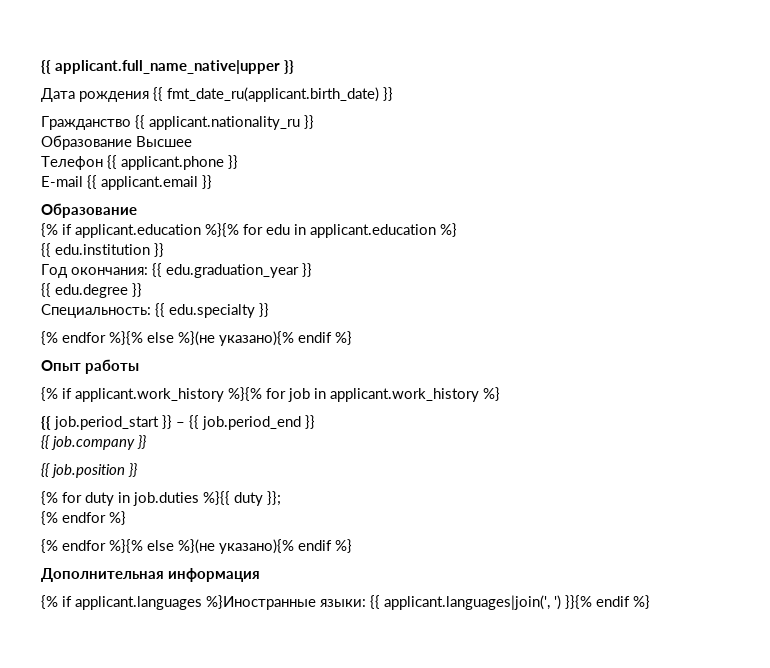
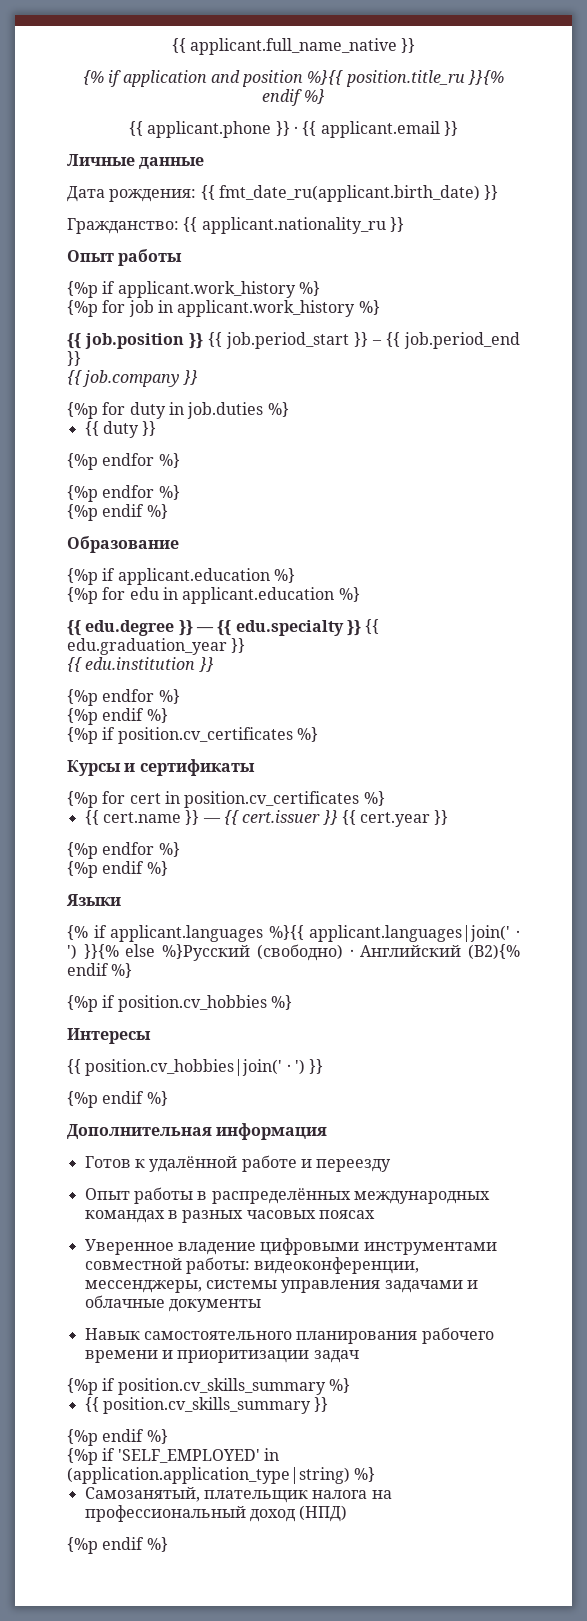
- {{ applicant.full_name_native|upper }}
+ {{ applicant.full_name_native }}
+ {% if application and position %}{{ position.title_ru }}{% endif %}
+ {{ applicant.phone }} · {{ applicant.email }}
+ Личные данные
- Дата рождения {{ fmt_date_ru(applicant.birth_date) }}
+ Дата рождения: {{ fmt_date_ru(applicant.birth_date) }}
- Гражданство {{ applicant.nationality_ru }}
+ Гражданство: {{ applicant.nationality_ru }}
- Образование Высшее
- Телефон {{ applicant.phone }}
- E-mail {{ applicant.email }}
- Образование
- {% if applicant.education %}{% for edu in applicant.education %}
- {{ edu.institution }}
- Год окончания: {{ edu.graduation_year }}
- {{ edu.degree }}
- Специальность: {{ edu.specialty }}
- {% endfor %}{% else %}(не указано){% endif %}
- {% if applicant.work_history %}{% for job in applicant.work_history %}
+ {%p if applicant.work_history %}
+ {%p for job in applicant.work_history %}
- {{ job.period_start }} – {{ job.period_end }}
+ {{ job.position }} {{ job.period_start }} – {{ job.period_end }}
- {{ job.position }}
- {% for duty in job.duties %}{{ duty }};
- {% endfor %}
- {% endfor %}{% else %}(не указано){% endif %}
+ {%p for duty in job.duties %}
+ {{ duty }}
+ {%p endfor %}
+ {%p endfor %}
+ {%p endif %}
+ Образование
+ {%p if applicant.education %}
+ {%p for edu in applicant.education %}
+ {{ edu.degree }} — {{ edu.specialty }} {{ edu.graduation_year }}
+ {{ edu.institution }}
+ {%p endfor %}
+ {%p endif %}
+ {%p if position.cv_certificates %}
+ Курсы и сертификаты
+ {%p for cert in position.cv_certificates %}
+ {{ cert.name }} — {{ cert.issuer }} {{ cert.year }}
+ {%p endfor %}
+ {%p endif %}
+ Языки
+ {% if applicant.languages %}{{ applicant.languages|join(' · ') }}{% else %}Русский (свободно) · Английский (B2){% endif %}
+ {%p if position.cv_hobbies %}
+ Интересы
+ {{ position.cv_hobbies|join(' · ') }}
+ {%p endif %}
  Дополнительная информация
- {% if applicant.languages %}Иностранные языки: {{ applicant.languages|join(', ') }}{% endif %}
+ Готов к удалённой работе и переезду
+ Опыт работы в распределённых международных командах в разных часовых поясах
+ Уверенное владение цифровыми инструментами совместной работы: видеоконференции, мессенджеры, системы управления задачами и облачные документы
+ Навык самостоятельного планирования рабочего времени и приоритизации задач
+ {%p if position.cv_skills_summary %}
+ {{ position.cv_skills_summary }}
+ {%p endif %}
+ {%p if 'SELF_EMPLOYED' in (application.application_type|string) %}
+ Самозанятый, плательщик налога на профессиональный доход (НПД)
+ {%p endif %}

